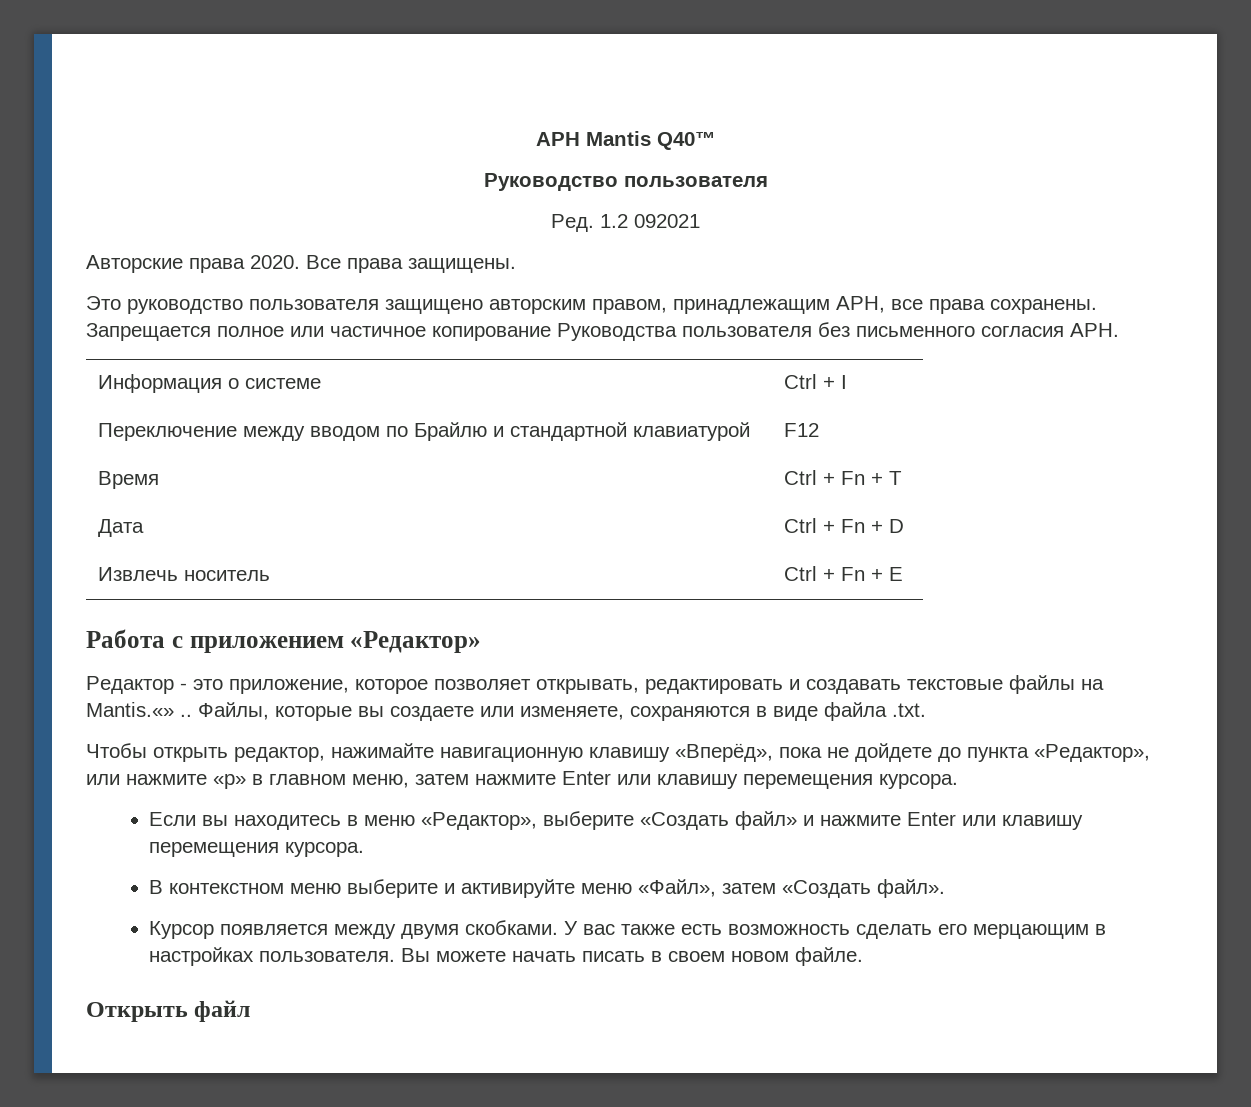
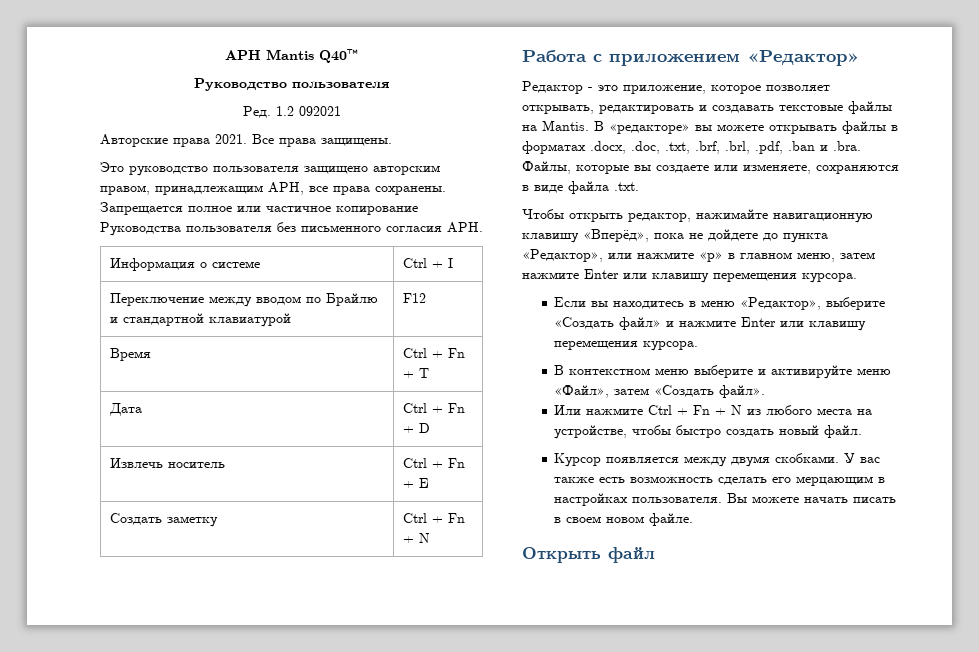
- Авторские права 2020.
+ Авторские права 2021.
+ Создать заметку | Ctrl + Fn + N
- Редактор - это приложение, которое позволяет открывать, редактировать и создавать текстовые файлы на Mantis.«» .. Файлы, которые вы создаете или изменяете, сохраняются в виде файла .txt.
+ Редактор - это приложение, которое позволяет открывать, редактировать и создавать текстовые файлы на Mantis. В «редакторе» вы можете открывать файлы в форматах .docx, .doc, .txt, .brf, .brl, .pdf, .ban и .bra. Файлы, которые вы создаете или изменяете, сохраняются в виде файла .txt.
+ Или нажмите Ctrl + Fn + N из любого места на устройстве, чтобы быстро создать новый файл.

